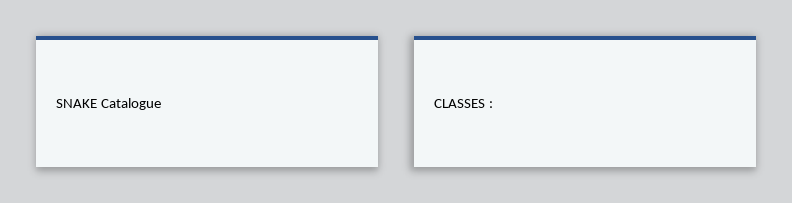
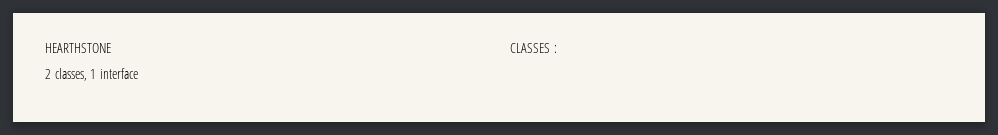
- SNAKE Catalogue
+ HEARTHSTONE
+ 2 classes, 1 interface

